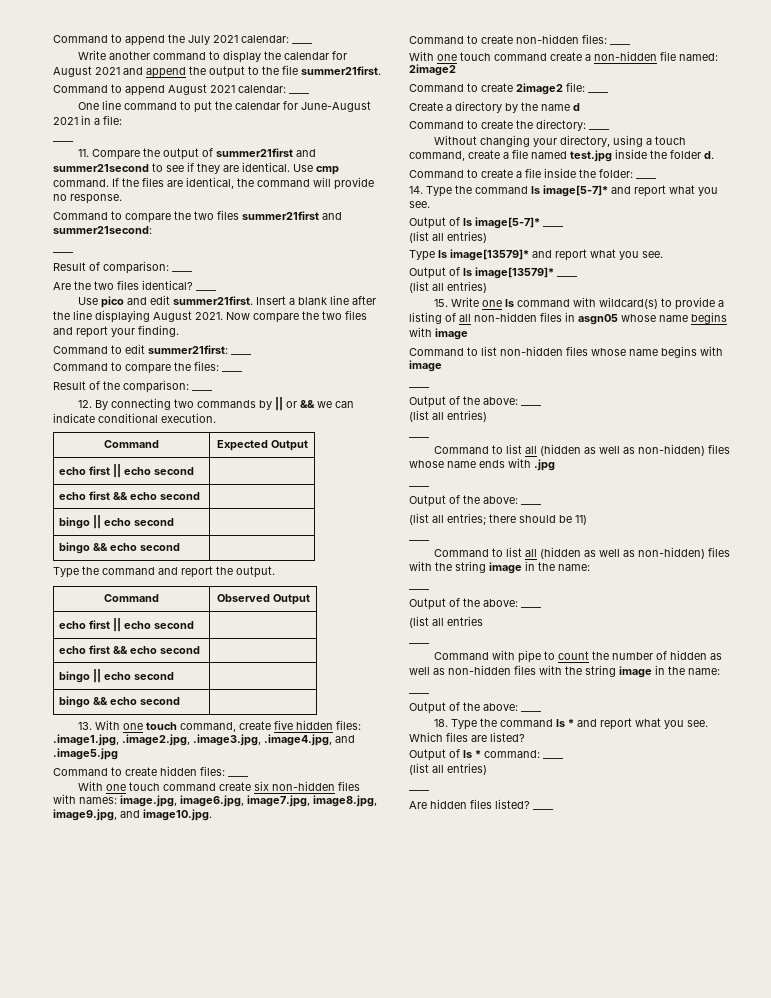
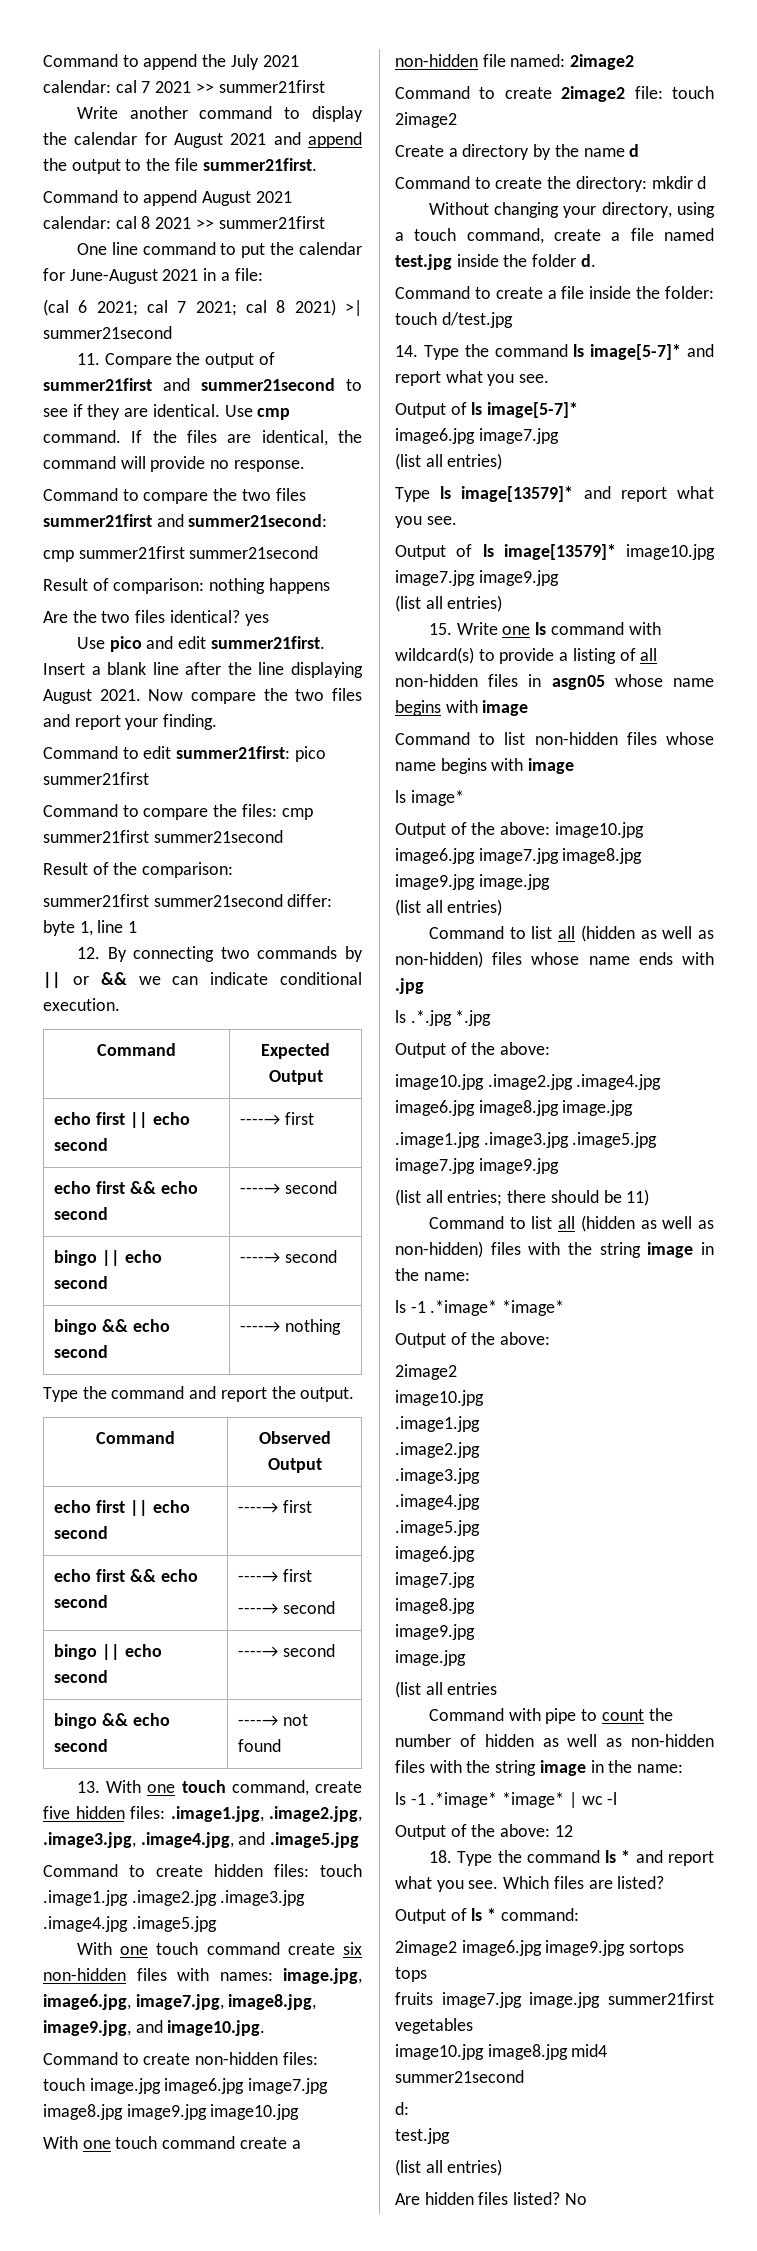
- Command to append the July 2021 calendar: ____
+ Command to append the July 2021 calendar: cal 7 2021 >> summer21first
- Command to append August 2021 calendar: ____
+ Command to append August 2021 calendar: cal 8 2021 >> summer21first
  One line command to put the calendar for June-August 2021 in a file:
- ____
+ (cal 6 2021; cal 7 2021; cal 8 2021) >| summer21second
  Command to compare the two files summer21first and summer21second:
- ____
+ cmp summer21first summer21second
- Result of comparison: ____
+ Result of comparison: nothing happens
- Are the two files identical? ____
+ Are the two files identical? yes
- Command to edit summer21first: ____
+ Command to edit summer21first: pico summer21first
- Command to compare the files: ____
+ Command to compare the files: cmp summer21first summer21second
- Result of the comparison: ____
+ Result of the comparison:
+ summer21first summer21second differ: byte 1, line 1
  Command | Expected Output
- echo first || echo second |
- echo first && echo second |
- bingo || echo second |
- bingo && echo second |
+ echo first || echo second | ----→ first
+ echo first && echo second | ----→ second
+ bingo || echo second | ----→ second
+ bingo && echo second | ----→ nothing
  Command | Observed Output
- echo first || echo second |
- echo first && echo second |
- bingo || echo second |
- bingo && echo second |
+ echo first || echo second | ----→ first
+ echo first && echo second | ----→ first
+ ----→ second
+ bingo || echo second | ----→ second
+ bingo && echo second | ----→ not found
- Command to create hidden files: ____
+ Command to create hidden files: touch .image1.jpg .image2.jpg .image3.jpg .image4.jpg .image5.jpg
- Command to create non-hidden files: ____
+ Command to create non-hidden files: touch image.jpg image6.jpg image7.jpg image8.jpg image9.jpg image10.jpg
- Command to create 2image2 file: ____
+ Command to create 2image2 file: touch 2image2
- Command to create the directory: ____
+ Command to create the directory: mkdir d
- Command to create a file inside the folder: ____
+ Command to create a file inside the folder: touch d/test.jpg
- Output of ls image[5-7]* ____
+ Output of ls image[5-7]*
+ image6.jpg image7.jpg
- Output of ls image[13579]* ____
+ Output of ls image[13579]* image10.jpg image7.jpg image9.jpg
  Command to list non-hidden files whose name begins with image
- ____
- Output of the above: ____
+ ls image*
+ Output of the above: image10.jpg image6.jpg image7.jpg image8.jpg image9.jpg image.jpg
  (list all entries)
- ____
  Command to list all (hidden as well as non-hidden) files whose name ends with .jpg
- ____
- Output of the above: ____
+ ls .*.jpg *.jpg
+ Output of the above:
+ image10.jpg .image2.jpg .image4.jpg image6.jpg image8.jpg image.jpg
+ .image1.jpg .image3.jpg .image5.jpg image7.jpg image9.jpg
  (list all entries; there should be 11)
- ____
  Command to list all (hidden as well as non-hidden) files with the string image in the name:
- ____
- Output of the above: ____
+ ls -1 .*image* *image*
+ Output of the above:
+ 2image2
+ image10.jpg
+ .image1.jpg
+ .image2.jpg
+ .image3.jpg
+ .image4.jpg
+ .image5.jpg
+ image6.jpg
+ image7.jpg
+ image8.jpg
+ image9.jpg
+ image.jpg
  (list all entries
- ____
  Command with pipe to count the number of hidden as well as non-hidden files with the string image in the name:
- ____
- Output of the above: ____
+ ls -1 .*image* *image* | wc -l
+ Output of the above: 12
- Output of ls * command: ____
+ Output of ls * command:
+ 2image2 image6.jpg image9.jpg sortops tops
+ fruits image7.jpg image.jpg summer21first vegetables
+ image10.jpg image8.jpg mid4 summer21second
+ d:
+ test.jpg
  (list all entries)
- ____
- Are hidden files listed? ____
+ Are hidden files listed? No

